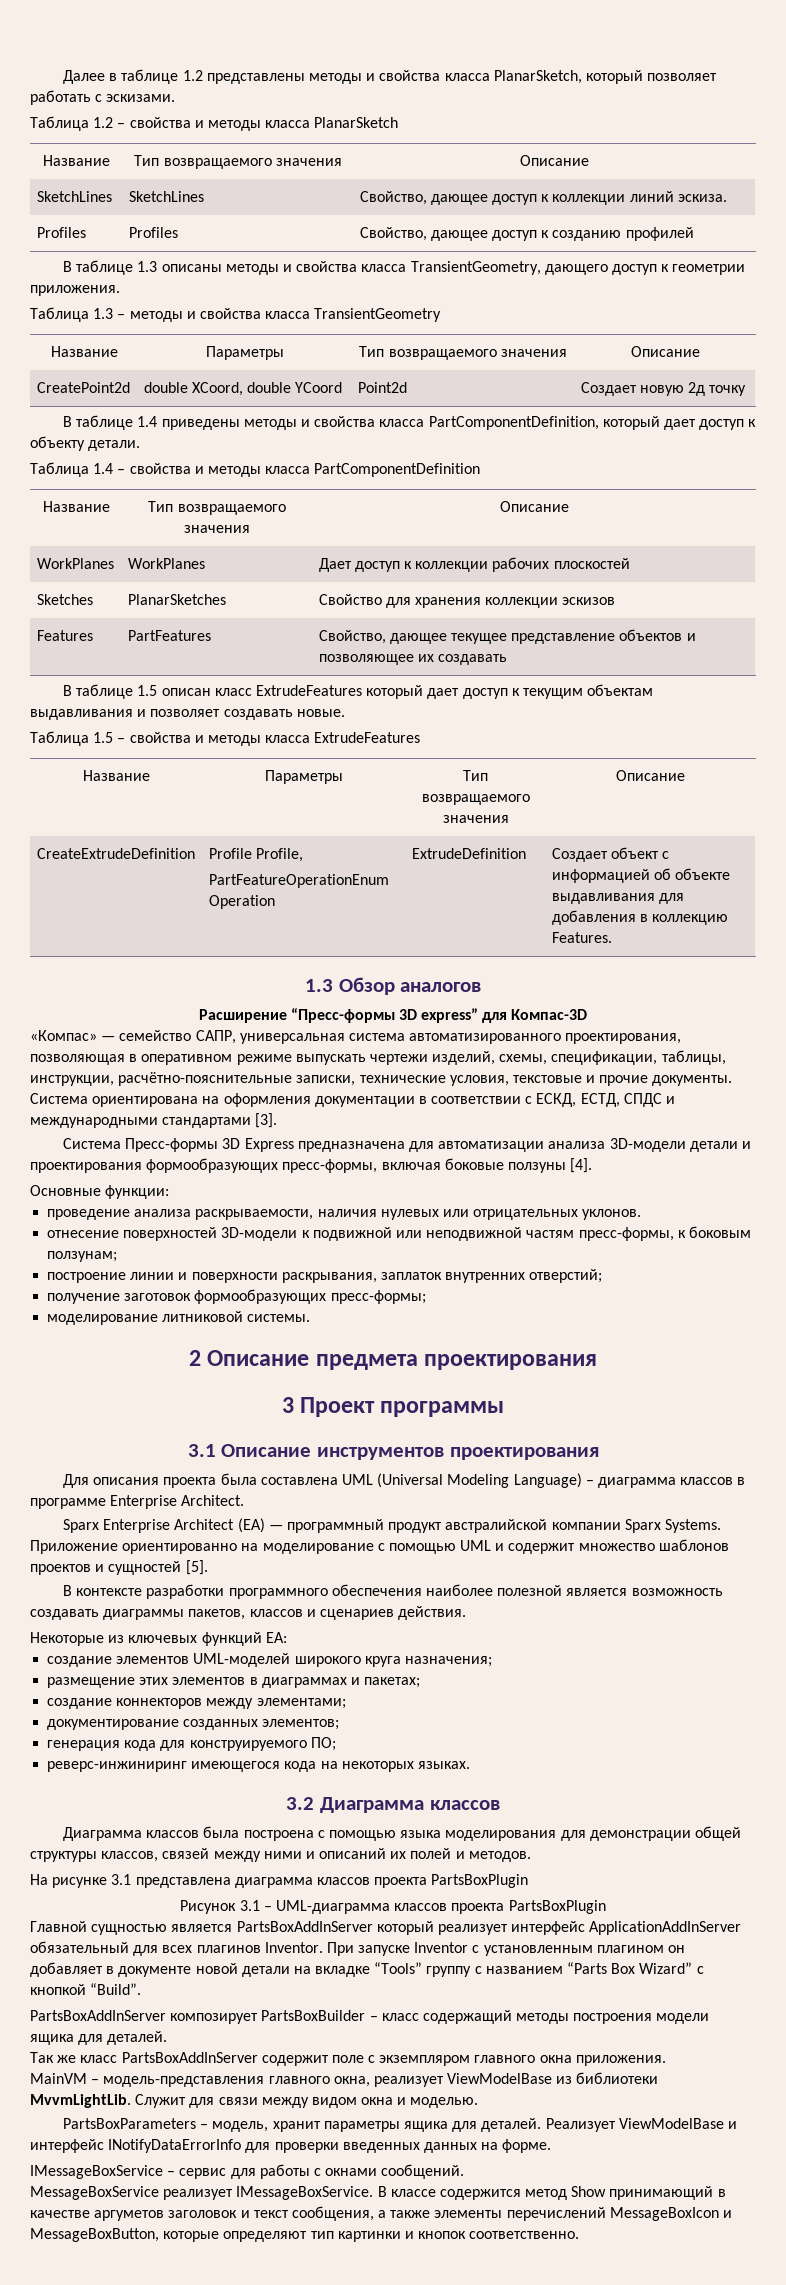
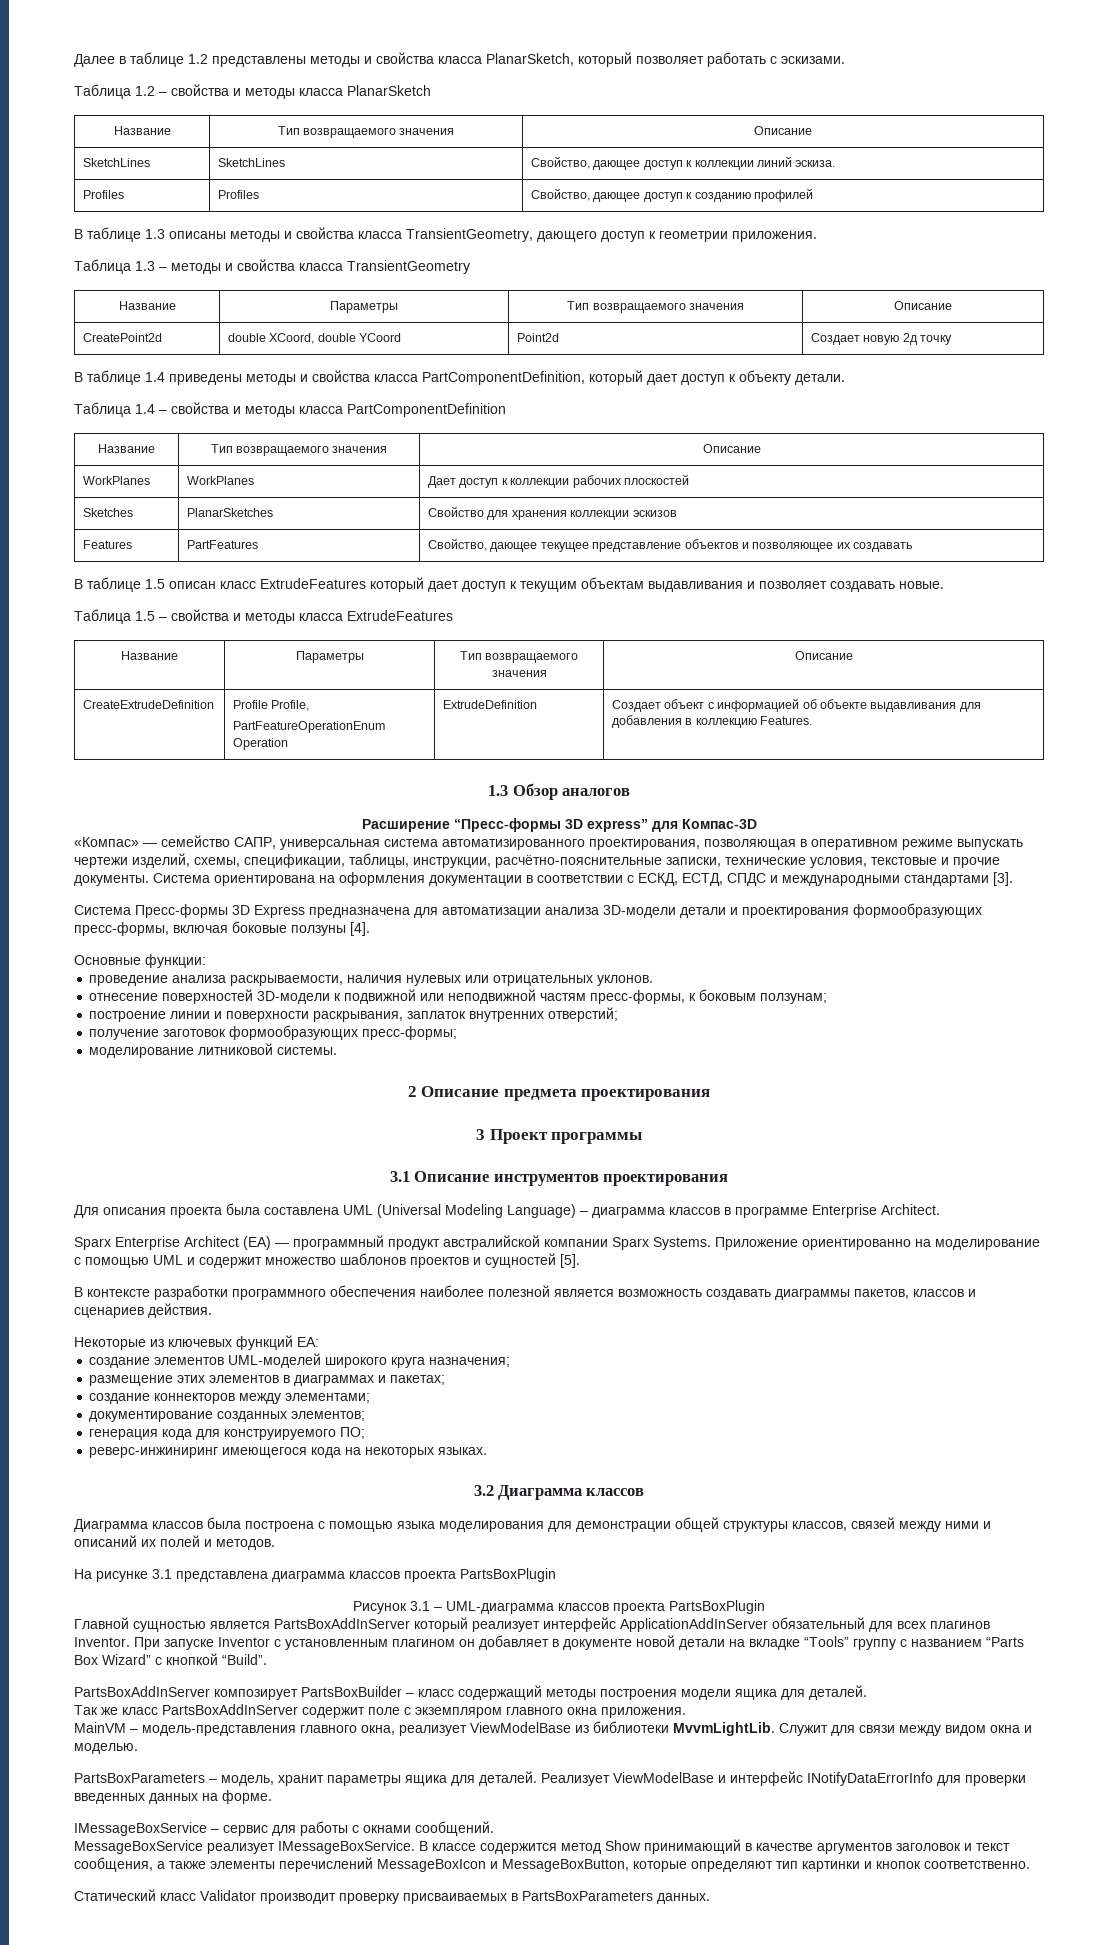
- В классе содержится метод Show принимающий в качестве аргуметов заголовок и текст сообщения, а также элементы перечислений MessageBoxIcon и MessageBoxButton, которые определяют тип картинки и кнопок соответственно.
+ В классе содержится метод Show принимающий в качестве аргументов заголовок и текст сообщения, а также элементы перечислений MessageBoxIcon и MessageBoxButton, которые определяют тип картинки и кнопок соответственно.
+ Статический класс Validator производит проверку присваиваемых в PartsBoxParameters данных.

